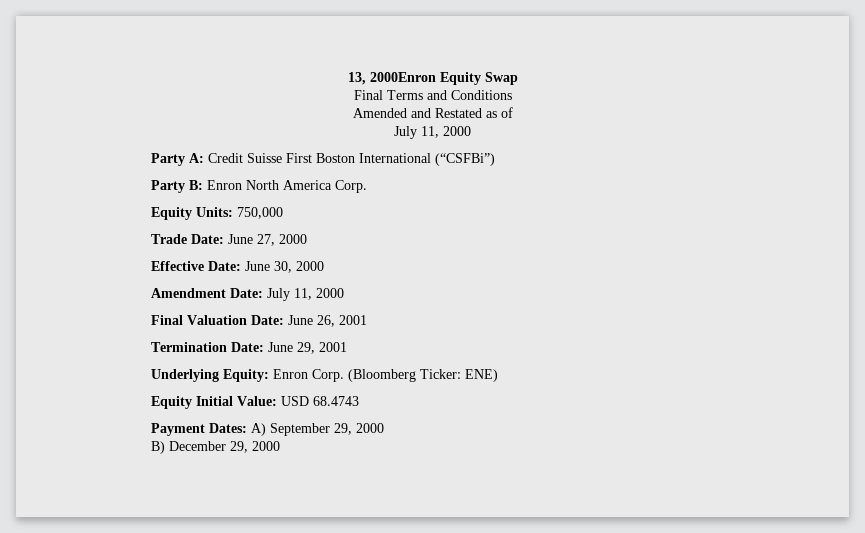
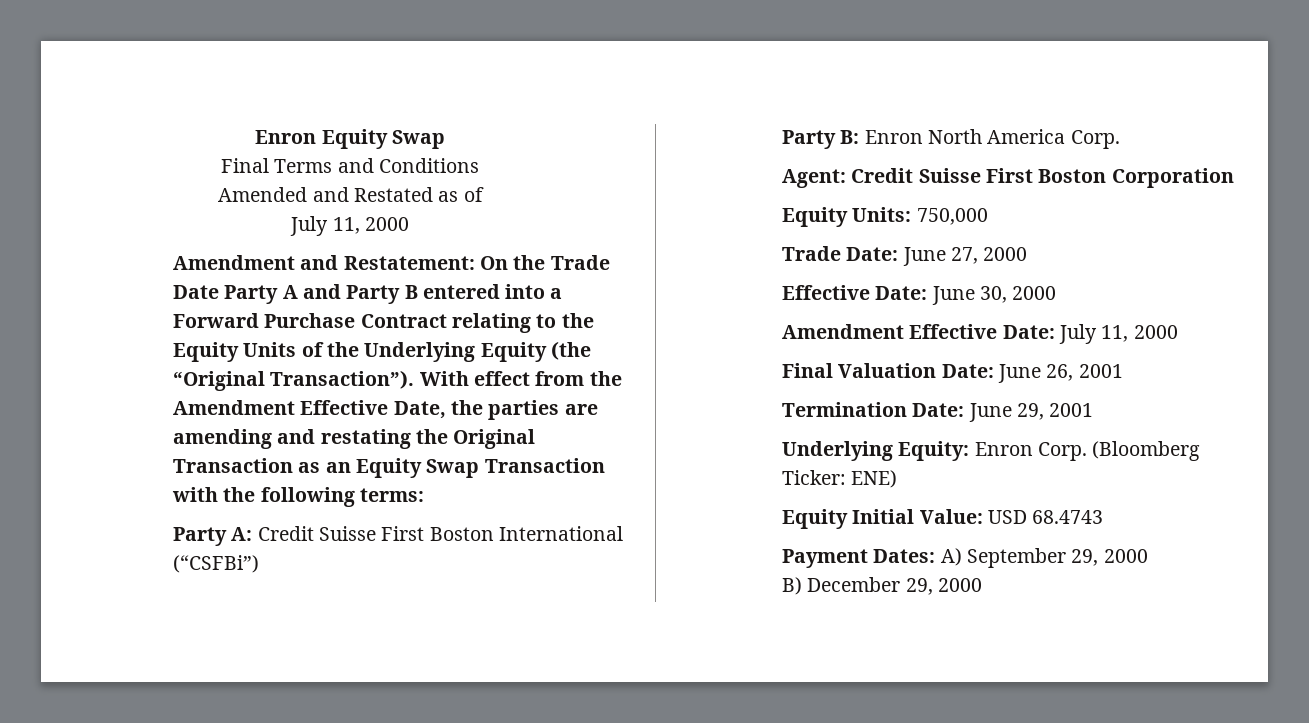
- 13, 2000Enron Equity Swap
+ Enron Equity Swap
+ Amendment and Restatement: On the Trade Date Party A and Party B entered into a Forward Purchase Contract relating to the Equity Units of the Underlying Equity (the “Original Transaction”). With effect from the Amendment Effective Date, the parties are amending and restating the Original Transaction as an Equity Swap Transaction with the following terms:
+ Agent: Credit Suisse First Boston Corporation
- Amendment Date: July 11, 2000
+ Amendment Effective Date: July 11, 2000

